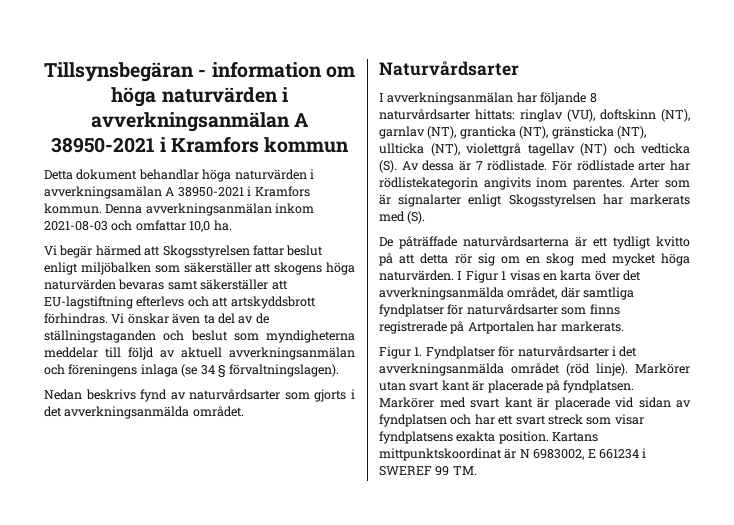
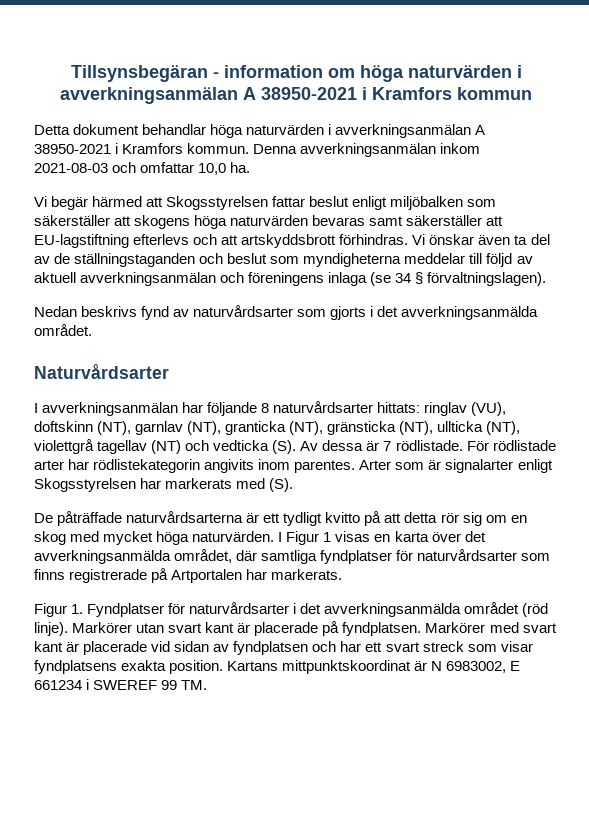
- Detta dokument behandlar höga naturvärden i avverkningsamälan A 38950-2021 i Kramfors kommun.
+ Detta dokument behandlar höga naturvärden i avverkningsanmälan A 38950-2021 i Kramfors kommun.

